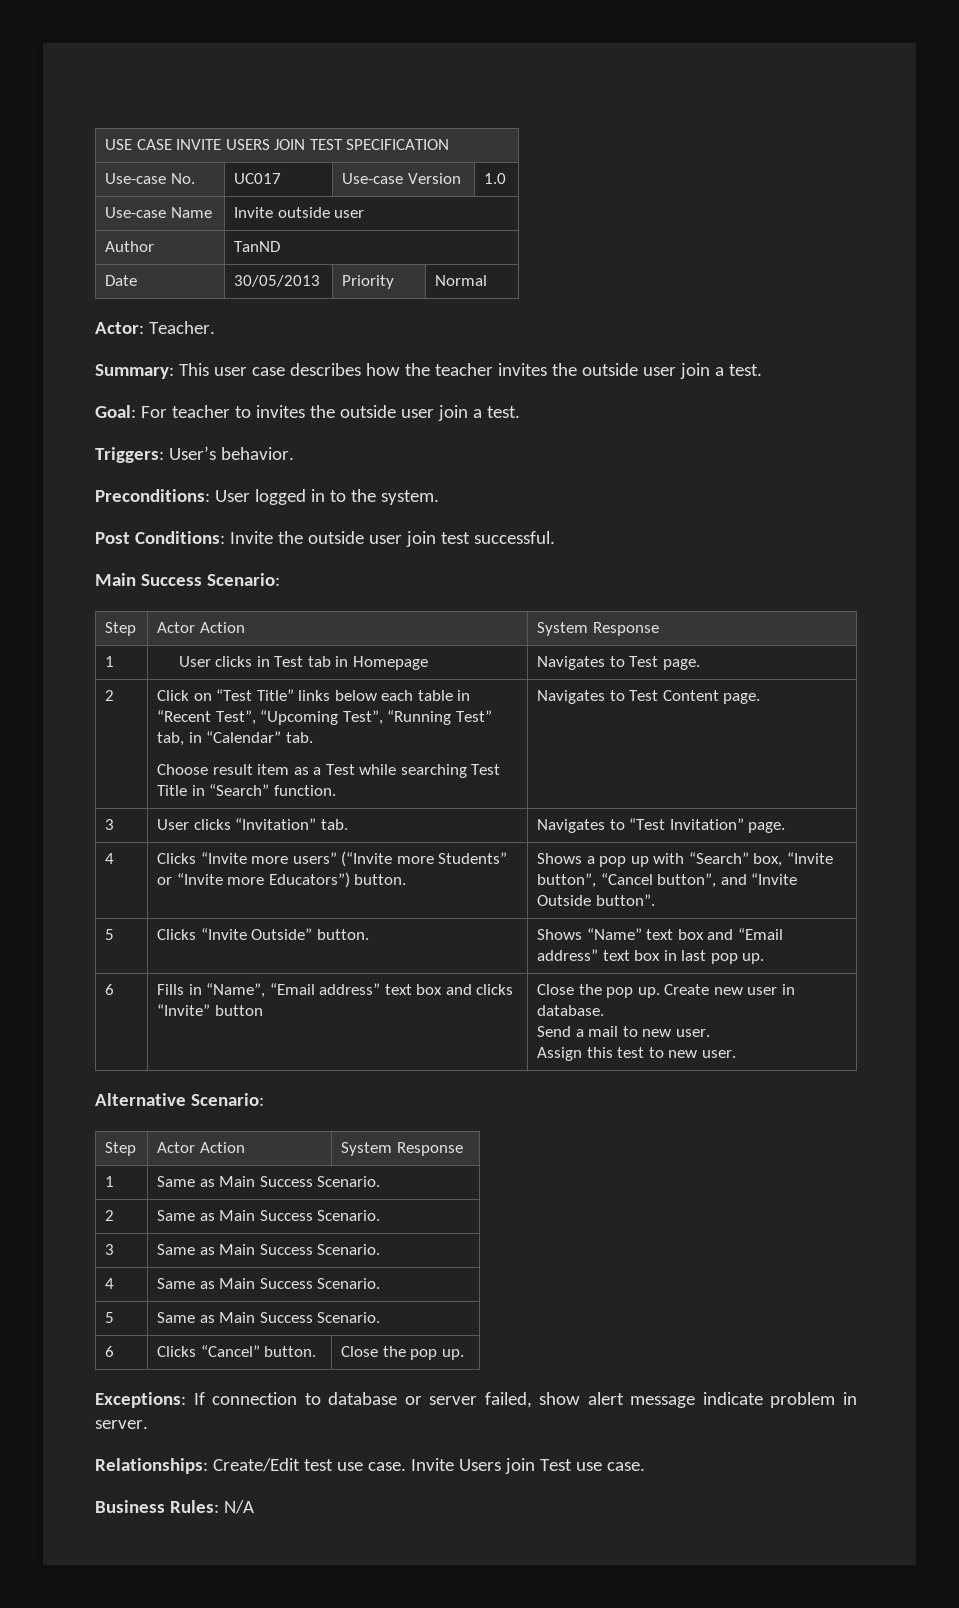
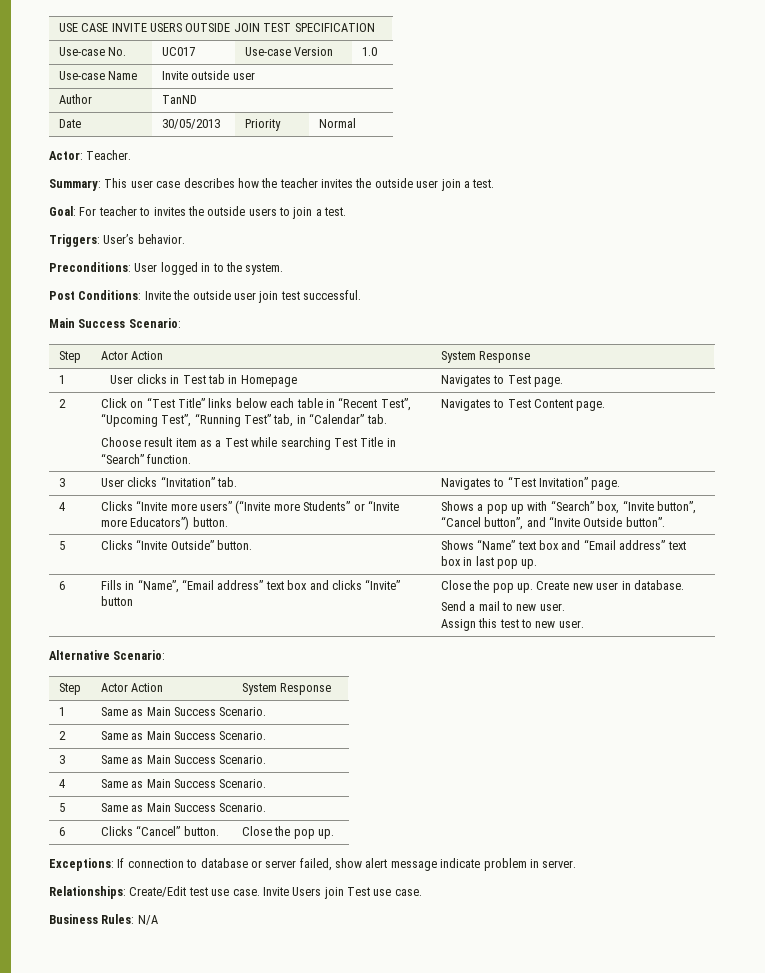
- USE CASE INVITE USERS JOIN TEST SPECIFICATION
+ USE CASE INVITE USERS OUTSIDE JOIN TEST SPECIFICATION
- Goal: For teacher to invites the outside user join a test.
+ Goal: For teacher to invites the outside users to join a test.

